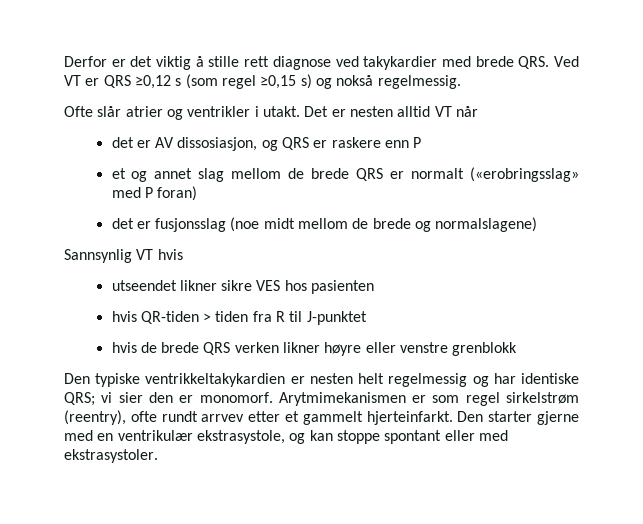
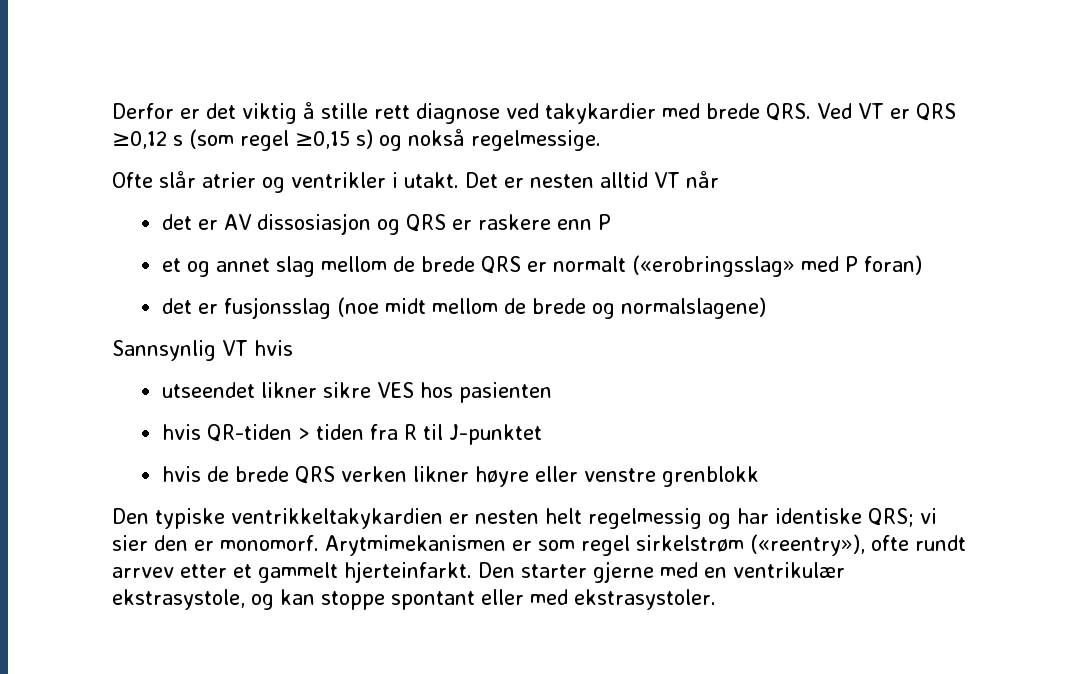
- Derfor er det viktig å stille rett diagnose ved takykardier med brede QRS. Ved VT er QRS ≥0,12 s (som regel ≥0,15 s) og nokså regelmessig.
+ Derfor er det viktig å stille rett diagnose ved takykardier med brede QRS. Ved VT er QRS ≥0,12 s (som regel ≥0,15 s) og nokså regelmessige.
- det er AV dissosiasjon, og QRS er raskere enn P
+ det er AV dissosiasjon og QRS er raskere enn P
- Arytmimekanismen er som regel sirkelstrøm (reentry), ofte rundt arrvev etter et gammelt hjerteinfarkt.
+ Arytmimekanismen er som regel sirkelstrøm («reentry»), ofte rundt arrvev etter et gammelt hjerteinfarkt.

